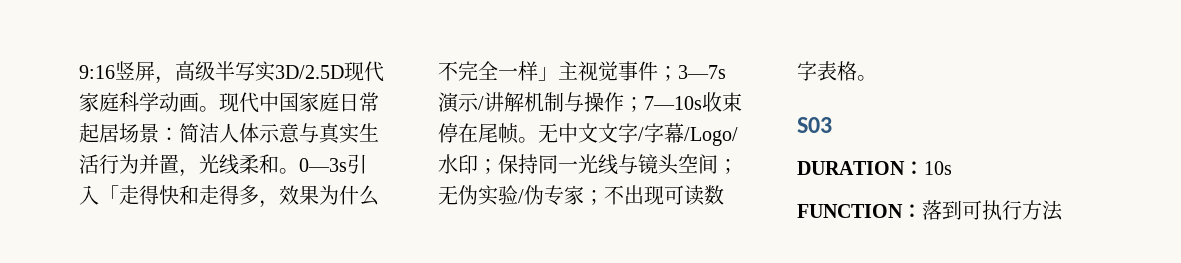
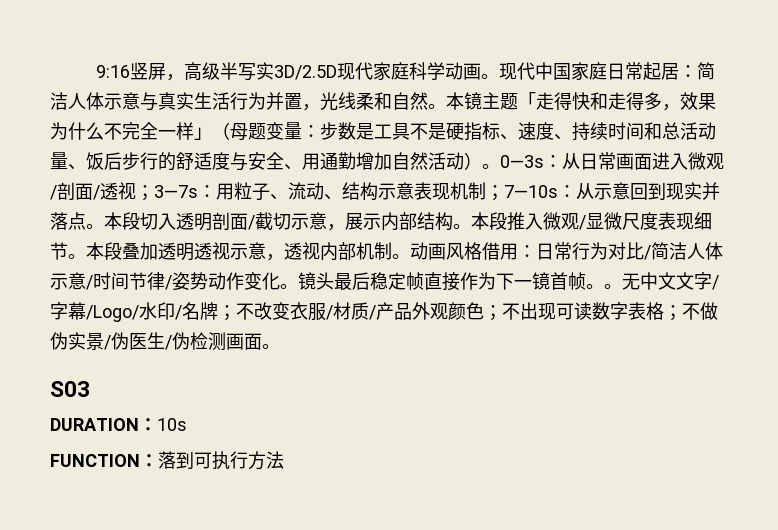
- 现代中国家庭日常起居场景：简洁人体示意与真实生活行为并置，光线柔和。0—3s引入「走得快和走得多，效果为什么不完全一样」主视觉事件；3—7s演示/讲解机制与操作；7—10s收束停在尾帧。
+ 现代中国家庭日常起居：简洁人体示意与真实生活行为并置，光线柔和自然。本镜主题「走得快和走得多，效果为什么不完全一样」（母题变量：步数是工具不是硬指标、速度、持续时间和总活动量、饭后步行的舒适度与安全、用通勤增加自然活动）。0—3s：从日常画面进入微观/剖面/透视；3—7s：用粒子、流动、结构示意表现机制；7—10s：从示意回到现实并落点。本段切入透明剖面/截切示意，展示内部结构。本段推入微观/显微尺度表现细节。本段叠加透明透视示意，透视内部机制。动画风格借用：日常行为对比/简洁人体示意/时间节律/姿势动作变化。镜头最后稳定帧直接作为下一镜首帧。。
- 无中文文字/字幕/Logo/水印；保持同一光线与镜头空间；无伪实验/伪专家；不出现可读数字表格。
+ 无中文文字/字幕/Logo/水印/名牌；不改变衣服/材质/产品外观颜色；不出现可读数字表格；不做伪实景/伪医生/伪检测画面。

